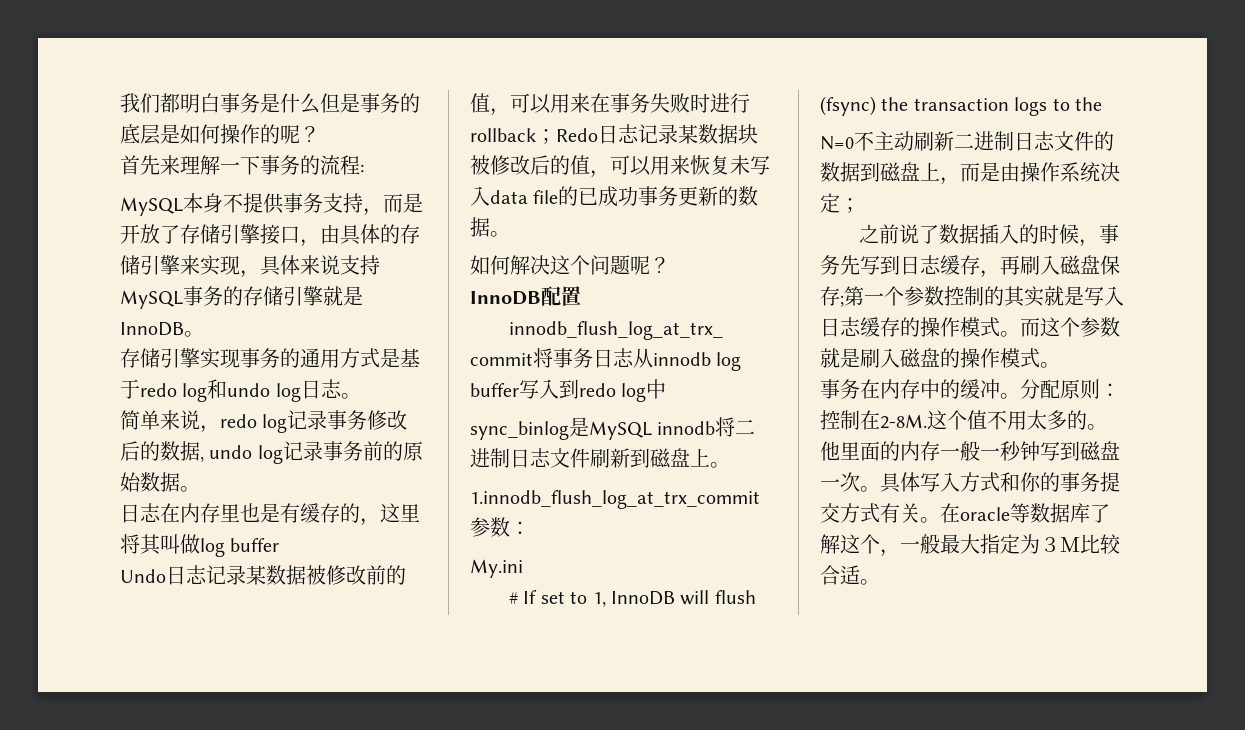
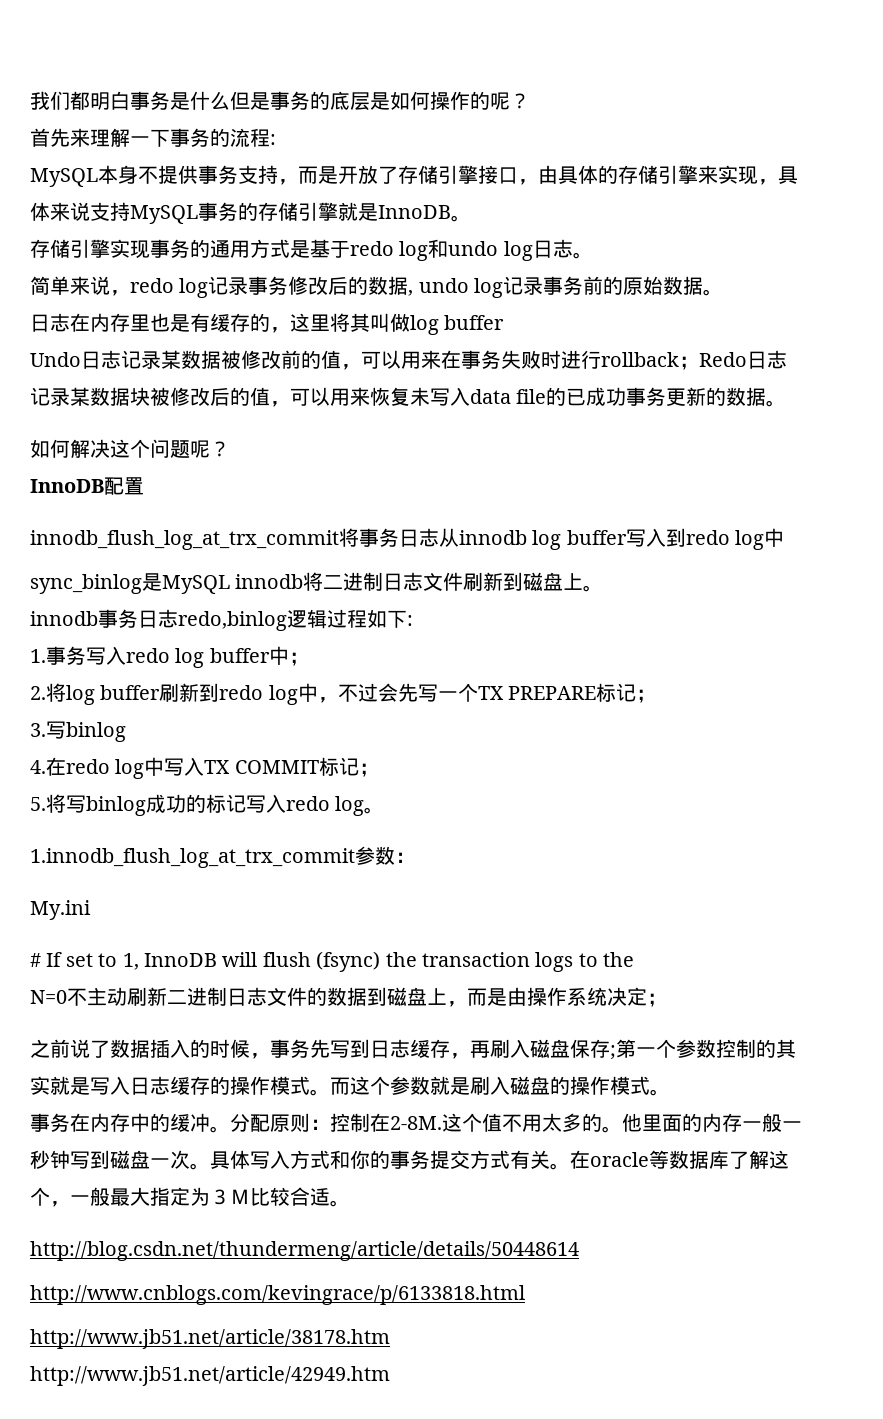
+ innodb事务日志redo,binlog逻辑过程如下:
+ 1.事务写入redo log buffer中；
+ 2.将log buffer刷新到redo log中，不过会先写一个TX PREPARE标记；
+ 3.写binlog
+ 4.在redo log中写入TX COMMIT标记；
+ 5.将写binlog成功的标记写入redo log。
+ http://blog.csdn.net/thundermeng/article/details/50448614
+ http://www.cnblogs.com/kevingrace/p/6133818.html
+ http://www.jb51.net/article/38178.htm
+ http://www.jb51.net/article/42949.htm

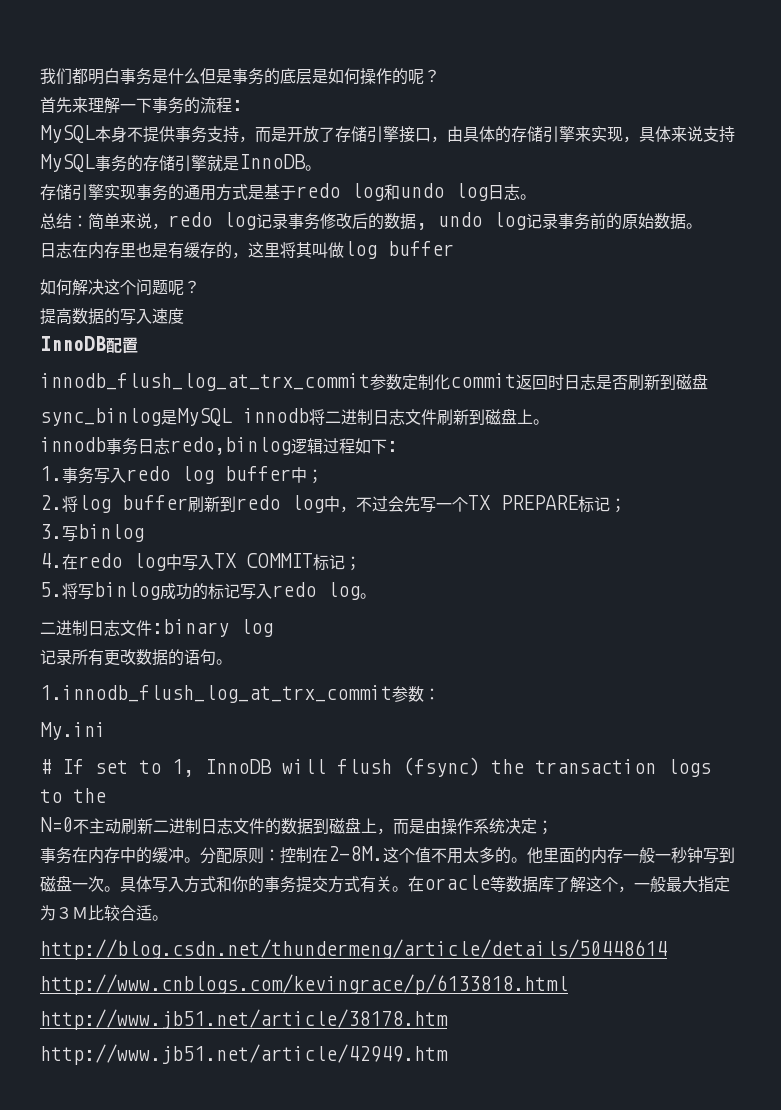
- 简单来说，redo log记录事务修改后的数据, undo log记录事务前的原始数据。
+ 总结：简单来说，redo log记录事务修改后的数据, undo log记录事务前的原始数据。
- Undo日志记录某数据被修改前的值，可以用来在事务失败时进行rollback；Redo日志记录某数据块被修改后的值，可以用来恢复未写入data file的已成功事务更新的数据。
+ 提高数据的写入速度
- innodb_flush_log_at_trx_commit将事务日志从innodb log buffer写入到redo log中
+ innodb_flush_log_at_trx_commit参数定制化commit返回时日志是否刷新到磁盘
+ 二进制日志文件:binary log
+ 记录所有更改数据的语句。
- 之前说了数据插入的时候，事务先写到日志缓存，再刷入磁盘保存;第一个参数控制的其实就是写入日志缓存的操作模式。而这个参数就是刷入磁盘的操作模式。

